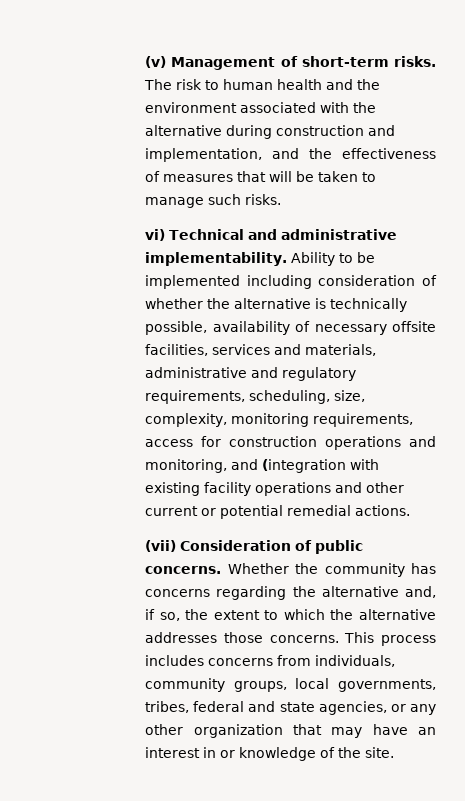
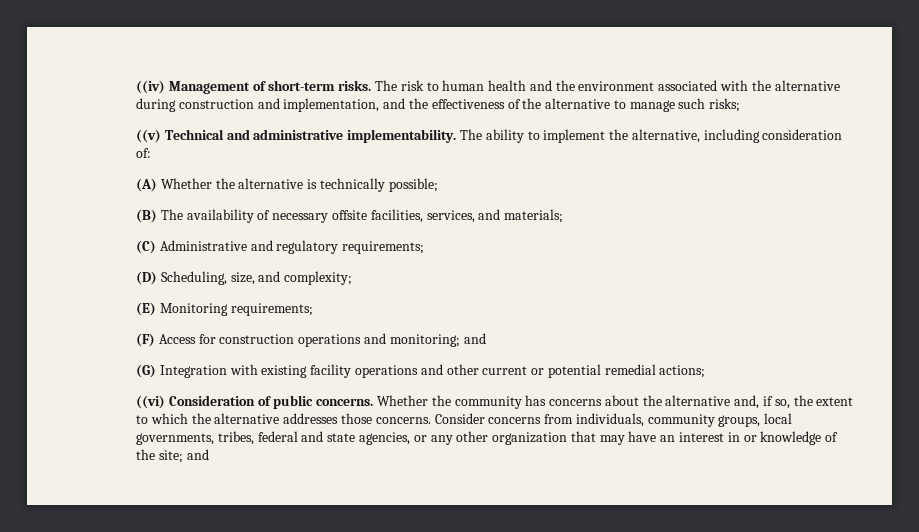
- (v) Management of short-term risks.
+ ((iv) Management of short-term risks.
- The risk to human health and the environment associated with the alternative during construction and implementation, and the effectiveness of measures that will be taken to manage such risks.
- vi) Technical and administrative implementability.
+ The risk to human health and the environment associated with the alternative during construction and implementation, and the effectiveness of the alternative to manage such risks;
+ ((v) Technical and administrative implementability.
- Ability to be implemented including consideration of whether the alternative is technically possible, availability of necessary offsite facilities, services and materials, administrative and regulatory requirements, scheduling, size, complexity, monitoring requirements, access for construction operations and monitoring, and (integration with existing facility operations and other current or potential remedial actions.
- (vii) Consideration of public concerns.
+ The ability to implement the alternative, including consideration of:
+ (A) Whether the alternative is technically possible;
+ (B) The availability of necessary offsite facilities, services, and materials;
+ (C) Administrative and regulatory requirements;
+ (D) Scheduling, size, and complexity;
+ (E) Monitoring requirements;
+ (F) Access for construction operations and monitoring; and
+ (G) Integration with existing facility operations and other current or potential remedial actions;
+ ((vi) Consideration of public concerns.
- Whether the community has concerns regarding the alternative and, if so, the extent to which the alternative addresses those concerns.
+ Whether the community has concerns about the alternative and, if so, the extent to which the alternative addresses those concerns.
- This process includes concerns from individuals, community groups, local governments, tribes, federal and state agencies, or any other organization that may have an interest in or knowledge of the site.
+ Consider concerns from individuals, community groups, local governments, tribes, federal and state agencies, or any other organization that may have an interest in or knowledge of the site; and

